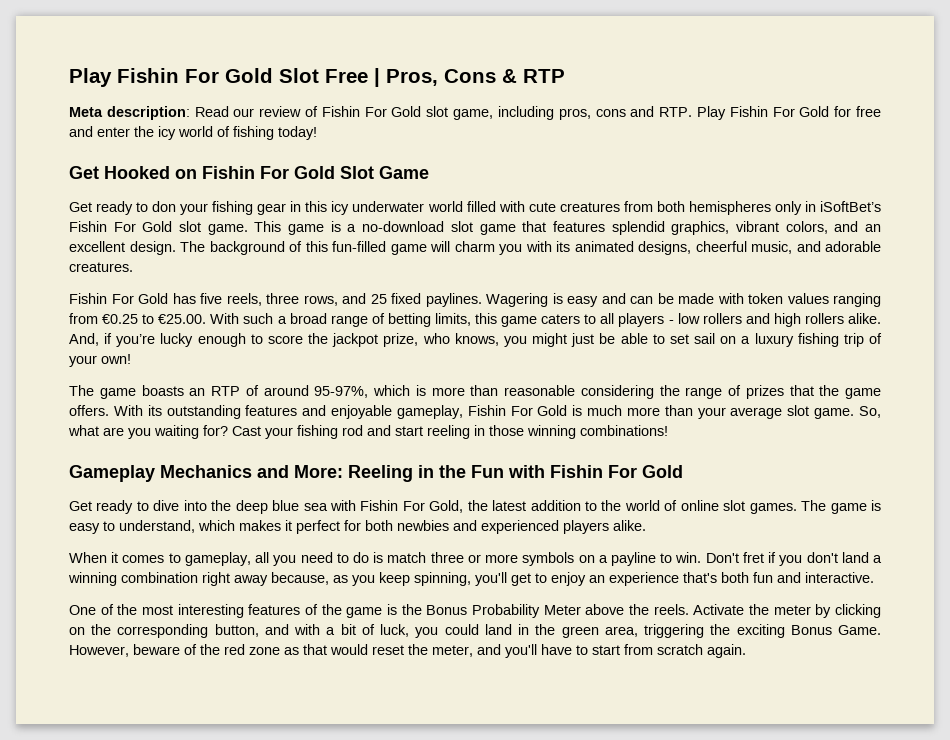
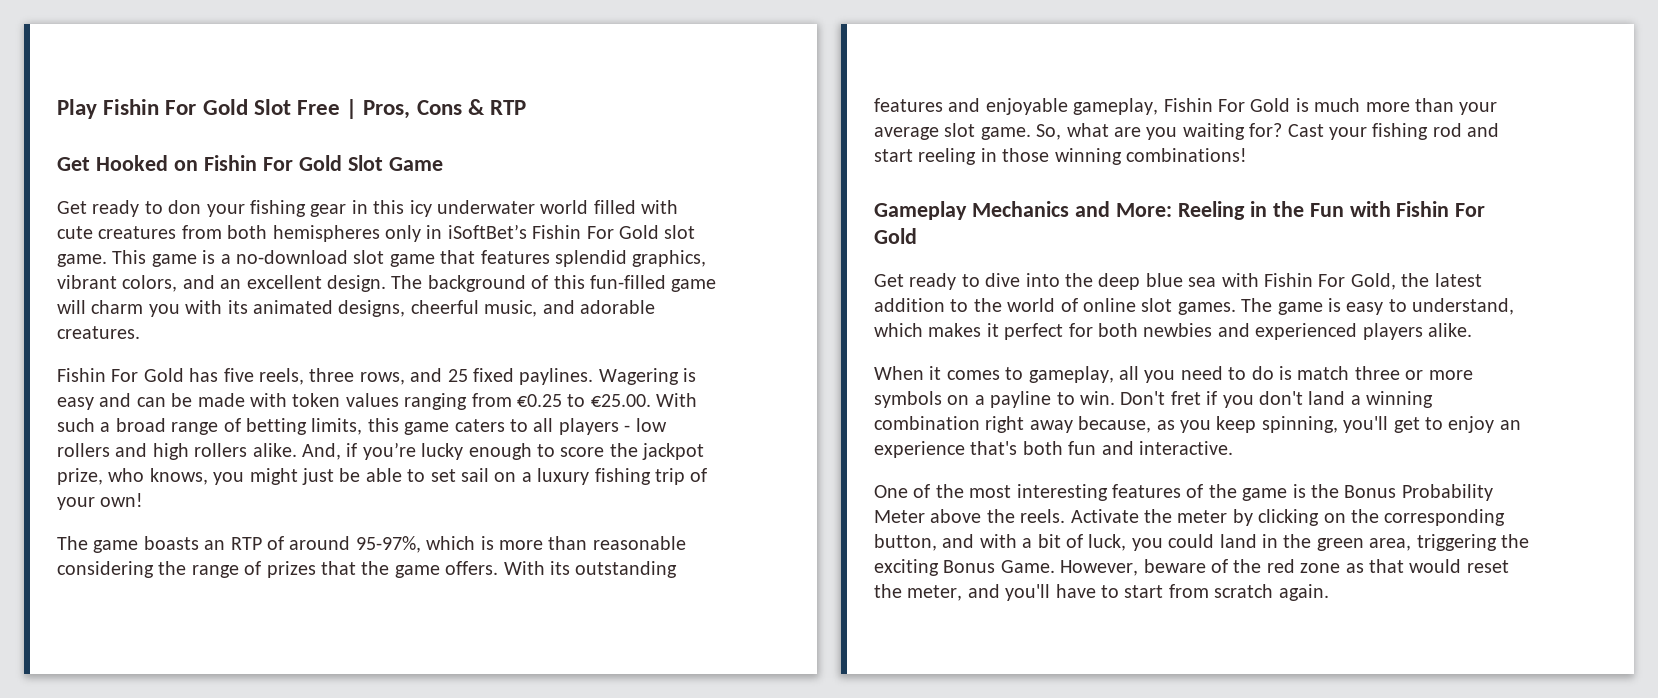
- Meta description: Read our review of Fishin For Gold slot game, including pros, cons and RTP. Play Fishin For Gold for free and enter the icy world of fishing today!

